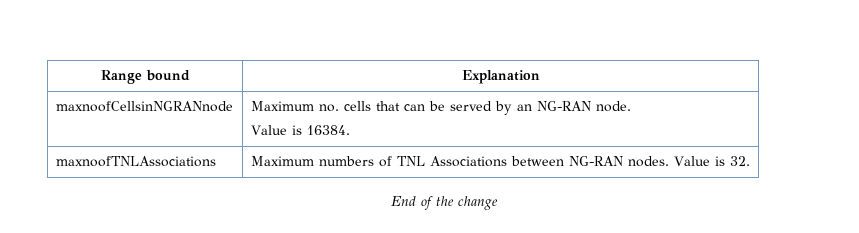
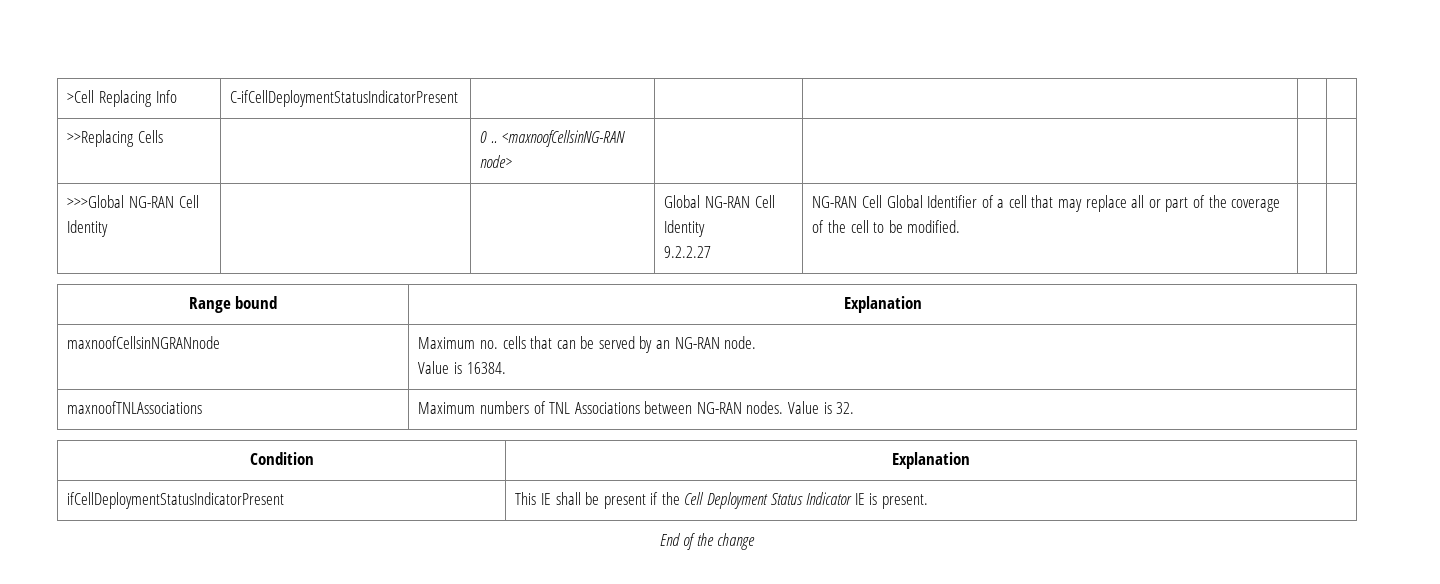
+ >Cell Replacing Info | C-ifCellDeploymentStatusIndicatorPresent | | | | |
+ >>Replacing Cells | | 0 .. <maxnoofCellsinNG-RAN node> | | | |
+ >>>Global NG-RAN Cell Identity | | | Global NG-RAN Cell Identity
+ 9.2.2.27 | NG-RAN Cell Global Identifier of a cell that may replace all or part of the coverage of the cell to be modified. | |
+ Condition | Explanation
+ ifCellDeploymentStatusIndicatorPresent | This IE shall be present if the Cell Deployment Status Indicator IE is present.

